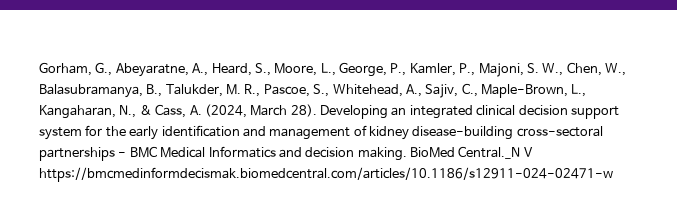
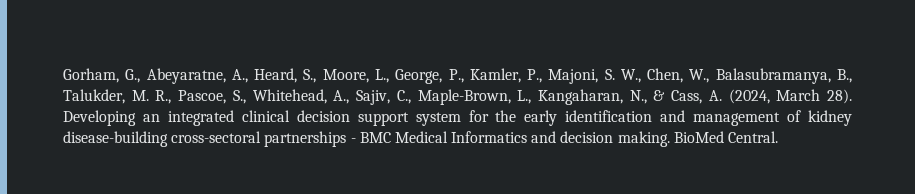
- BioMed Central._N V https://bmcmedinformdecismak.biomedcentral.com/articles/10.1186/s12911-024-02471-w
+ BioMed Central.

